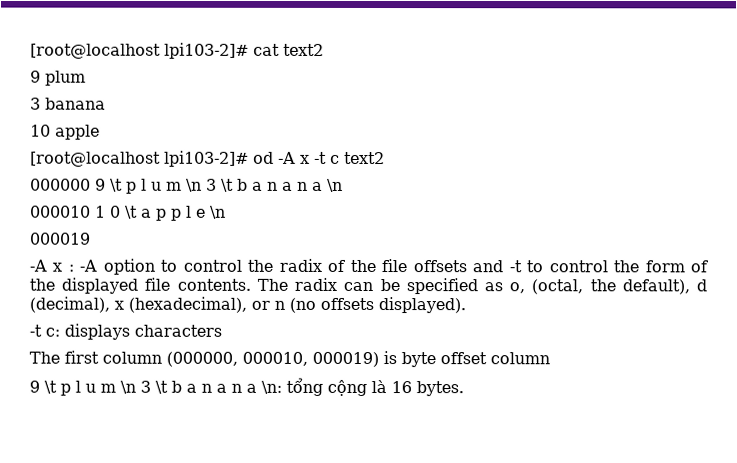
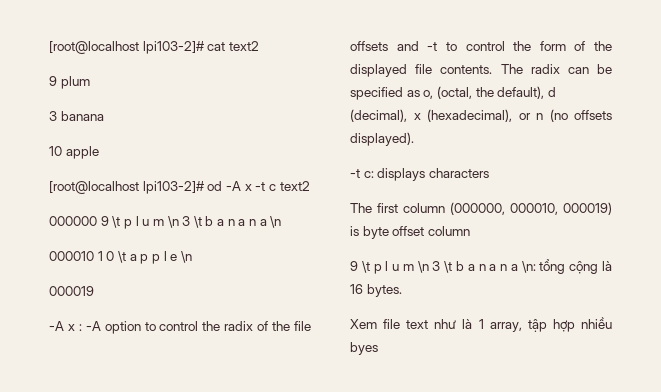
+ Xem file text như là 1 array, tập hợp nhiều byes

